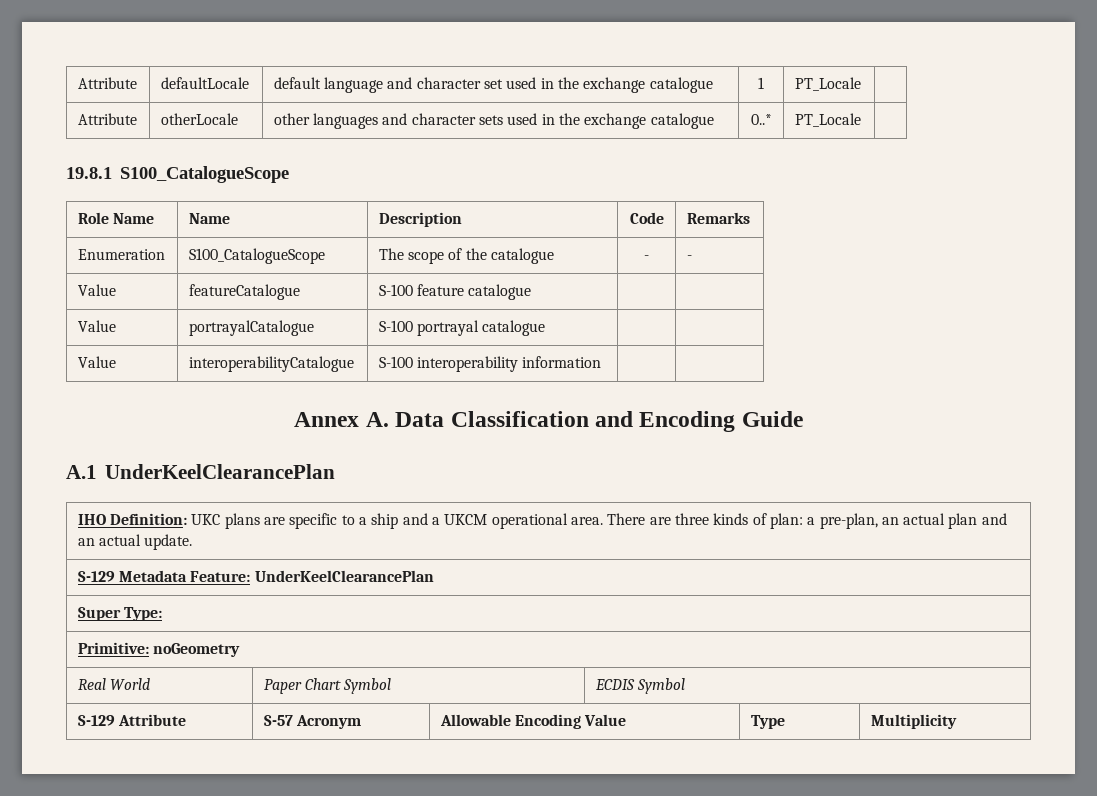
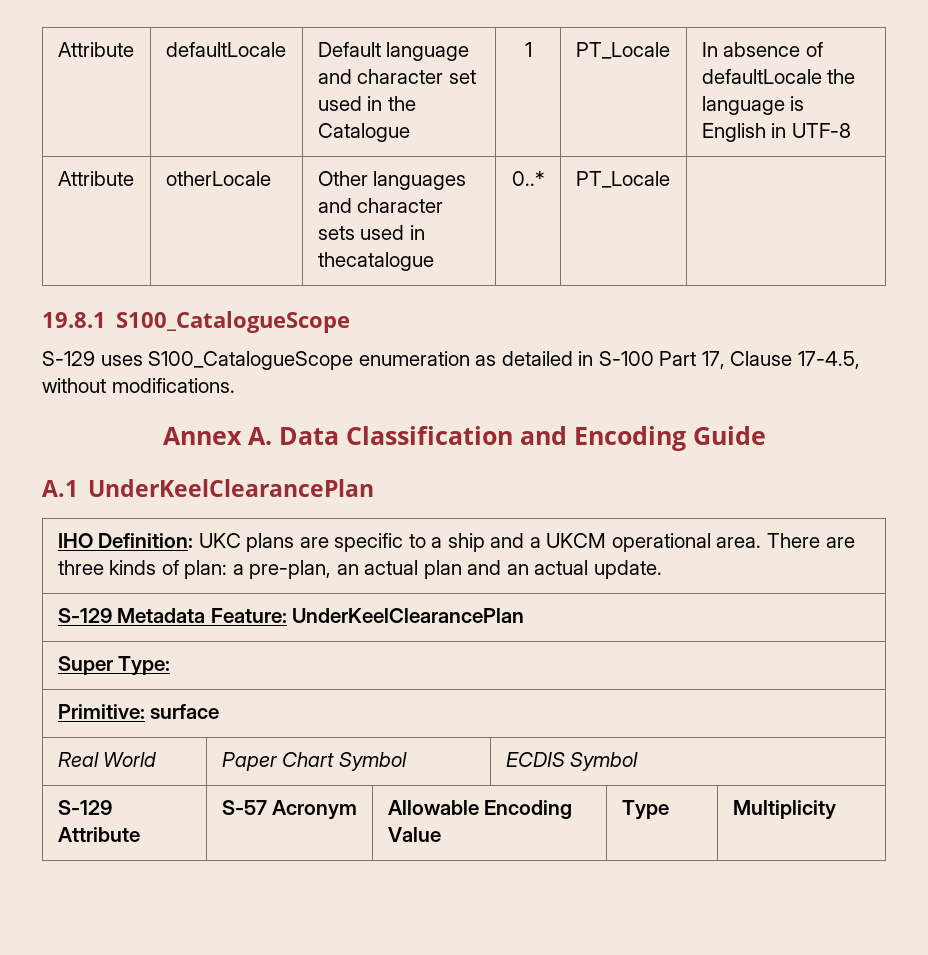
- Attribute | defaultLocale | default language and character set used in the exchange catalogue | 1 | PT_Locale |
+ Attribute | defaultLocale | Default language and character set used in the Catalogue | 1 | PT_Locale | In absence of defaultLocale the language is English in UTF-8
- Attribute | otherLocale | other languages and character sets used in the exchange catalogue | 0..* | PT_Locale |
+ Attribute | otherLocale | Other languages and character sets used in thecatalogue | 0..* | PT_Locale |
- Role Name | Name | Description | Code | Remarks
- Enumeration | S100_CatalogueScope | The scope of the catalogue | - | -
- Value | featureCatalogue | S-100 feature catalogue | |
- Value | portrayalCatalogue | S-100 portrayal catalogue | |
- Value | interoperabilityCatalogue | S-100 interoperability information | |
+ S-129 uses S100_CatalogueScope enumeration as detailed in S-100 Part 17, Clause 17-4.5, without modifications.
- Primitive: noGeometry
+ Primitive: surface

